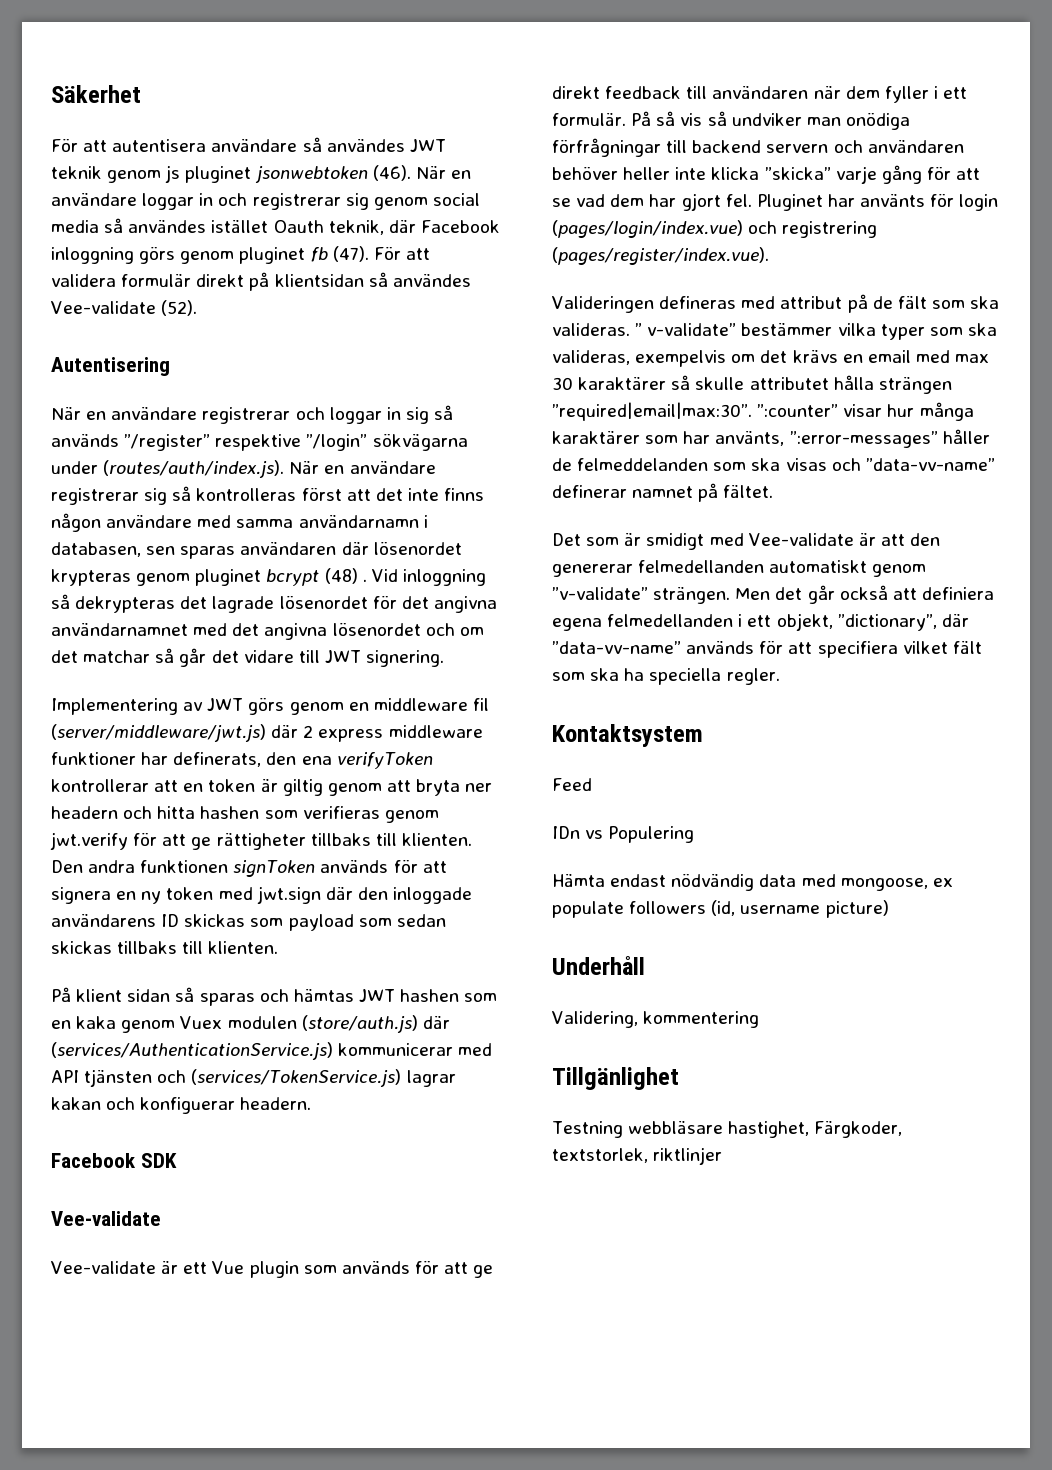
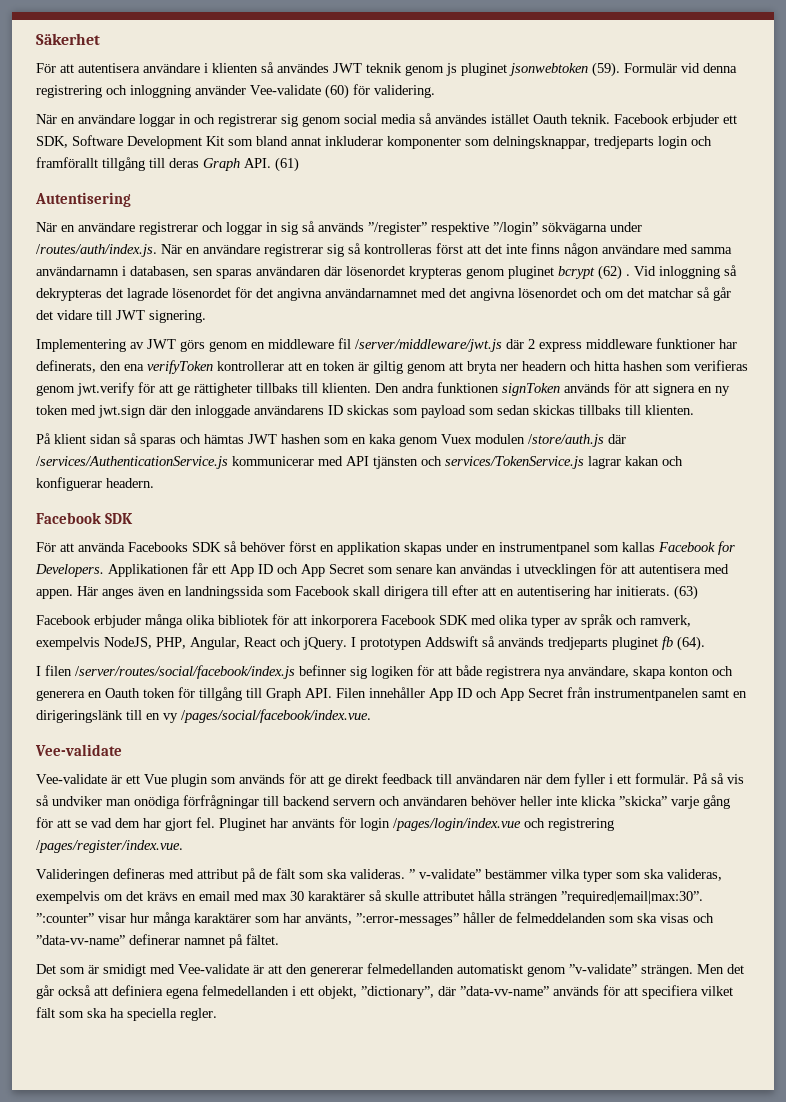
- För att autentisera användare så användes JWT teknik genom js pluginet jsonwebtoken (46). När en användare loggar in och registrerar sig genom social media så användes istället Oauth teknik, där Facebook inloggning görs genom pluginet fb (47). För att validera formulär direkt på klientsidan så användes Vee-validate (52).
+ För att autentisera användare i klienten så användes JWT teknik genom js pluginet jsonwebtoken (59). Formulär vid denna registrering och inloggning använder Vee-validate (60) för validering.
+ När en användare loggar in och registrerar sig genom social media så användes istället Oauth teknik. Facebook erbjuder ett SDK, Software Development Kit som bland annat inkluderar komponenter som delningsknappar, tredjeparts login och framförallt tillgång till deras Graph API. (61)
- När en användare registrerar och loggar in sig så används ”/register” respektive ”/login” sökvägarna under (routes/auth/index.js). När en användare registrerar sig så kontrolleras först att det inte finns någon användare med samma användarnamn i databasen, sen sparas användaren där lösenordet krypteras genom pluginet bcrypt (48) .
+ När en användare registrerar och loggar in sig så används ”/register” respektive ”/login” sökvägarna under /routes/auth/index.js. När en användare registrerar sig så kontrolleras först att det inte finns någon användare med samma användarnamn i databasen, sen sparas användaren där lösenordet krypteras genom pluginet bcrypt (62) .
- Implementering av JWT görs genom en middleware fil (server/middleware/jwt.js) där 2 express middleware funktioner har definerats, den ena verifyToken kontrollerar att en token är giltig genom att bryta ner headern och hitta hashen som verifieras genom jwt.verify för att ge rättigheter tillbaks till klienten.
+ Implementering av JWT görs genom en middleware fil /server/middleware/jwt.js där 2 express middleware funktioner har definerats, den ena verifyToken kontrollerar att en token är giltig genom att bryta ner headern och hitta hashen som verifieras genom jwt.verify för att ge rättigheter tillbaks till klienten.
- På klient sidan så sparas och hämtas JWT hashen som en kaka genom Vuex modulen (store/auth.js) där (services/AuthenticationService.js) kommunicerar med API tjänsten och (services/TokenService.js) lagrar kakan och konfiguerar headern.
+ På klient sidan så sparas och hämtas JWT hashen som en kaka genom Vuex modulen /store/auth.js där /services/AuthenticationService.js kommunicerar med API tjänsten och services/TokenService.js lagrar kakan och konfiguerar headern.
+ För att använda Facebooks SDK så behöver först en applikation skapas under en instrumentpanel som kallas Facebook for Developers. Applikationen får ett App ID och App Secret som senare kan användas i utvecklingen för att autentisera med appen. Här anges även en landningssida som Facebook skall dirigera till efter att en autentisering har initierats. (63)
+ Facebook erbjuder många olika bibliotek för att inkorporera Facebook SDK med olika typer av språk och ramverk, exempelvis NodeJS, PHP, Angular, React och jQuery. I prototypen Addswift så används tredjeparts pluginet fb (64).
+ I filen /server/routes/social/facebook/index.js befinner sig logiken för att både registrera nya användare, skapa konton och generera en Oauth token för tillgång till Graph API. Filen innehåller App ID och App Secret från instrumentpanelen samt en dirigeringslänk till en vy /pages/social/facebook/index.vue.
- Pluginet har använts för login (pages/login/index.vue) och registrering (pages/register/index.vue).
+ Pluginet har använts för login /pages/login/index.vue och registrering /pages/register/index.vue.
- Kontaktsystem
- Feed
- IDn vs Populering
- Hämta endast nödvändig data med mongoose, ex populate followers (id, username picture)
- Underhåll
- Validering, kommentering
- Tillgänlighet
- Testning webbläsare hastighet, Färgkoder, textstorlek, riktlinjer

